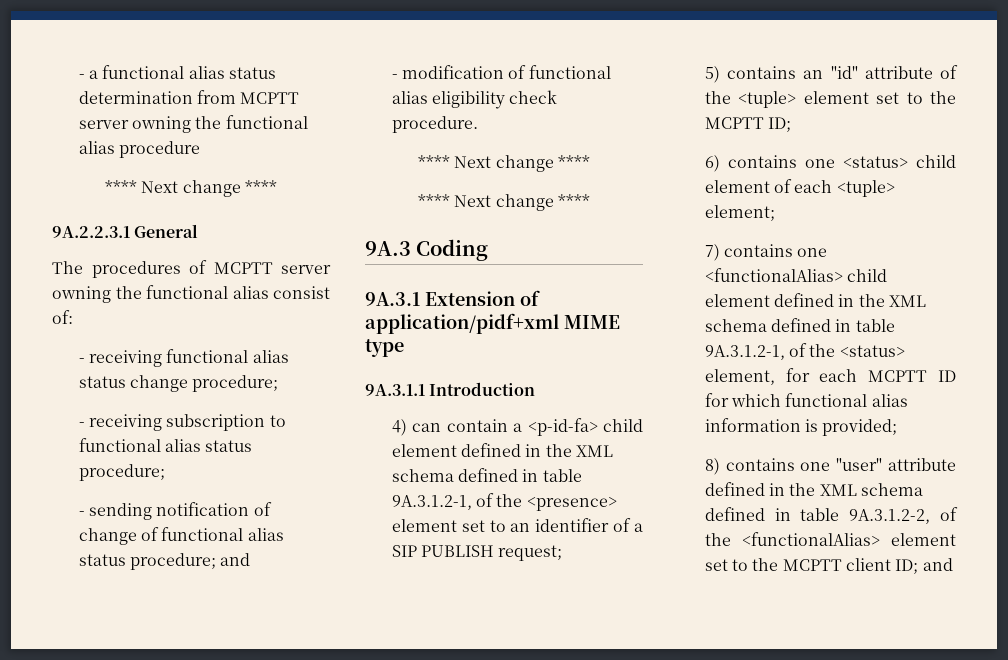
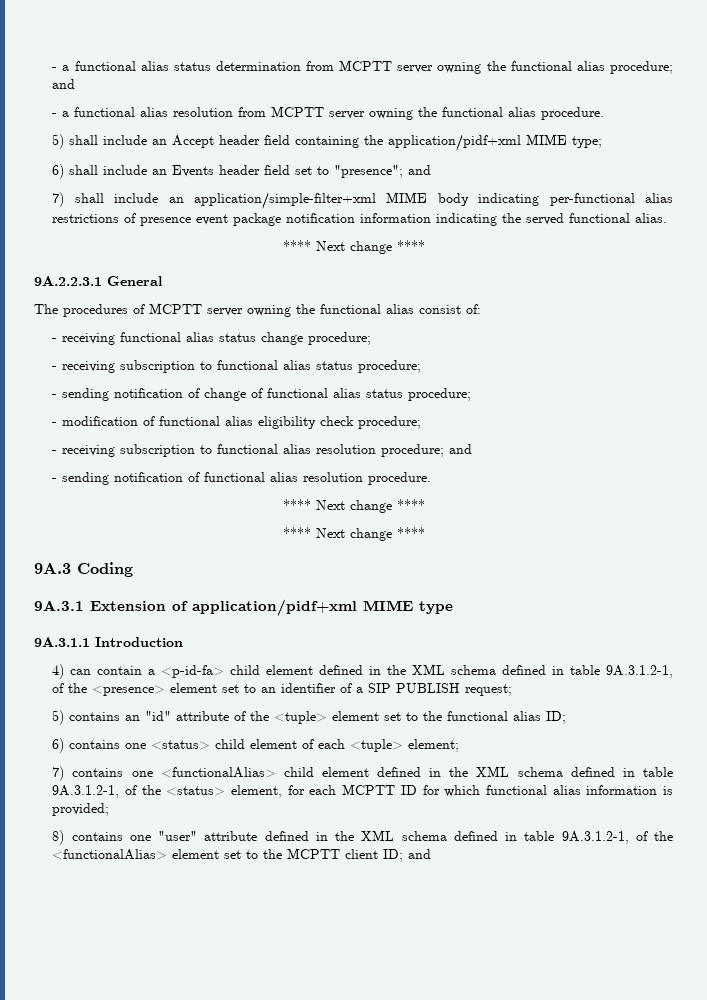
- - a functional alias status determination from MCPTT server owning the functional alias procedure
+ - a functional alias status determination from MCPTT server owning the functional alias procedure; and
+ - a functional alias resolution from MCPTT server owning the functional alias procedure.
+ 5) shall include an Accept header field containing the application/pidf+xml MIME type;
+ 6) shall include an Events header field set to "presence"; and
+ 7) shall include an application/simple-filter+xml MIME body indicating per-functional alias restrictions of presence event package notification information indicating the served functional alias.
- - sending notification of change of functional alias status procedure; and
+ - sending notification of change of functional alias status procedure;
- - modification of functional alias eligibility check procedure.
+ - modification of functional alias eligibility check procedure;
+ - receiving subscription to functional alias resolution procedure; and
+ - sending notification of functional alias resolution procedure.
- 5) contains an "id" attribute of the <tuple> element set to the MCPTT ID;
+ 5) contains an "id" attribute of the <tuple> element set to the functional alias ID;
- 8) contains one "user" attribute defined in the XML schema defined in table 9A.3.1.2-2, of the <functionalAlias> element set to the MCPTT client ID; and
+ 8) contains one "user" attribute defined in the XML schema defined in table 9A.3.1.2-1, of the <functionalAlias> element set to the MCPTT client ID; and

